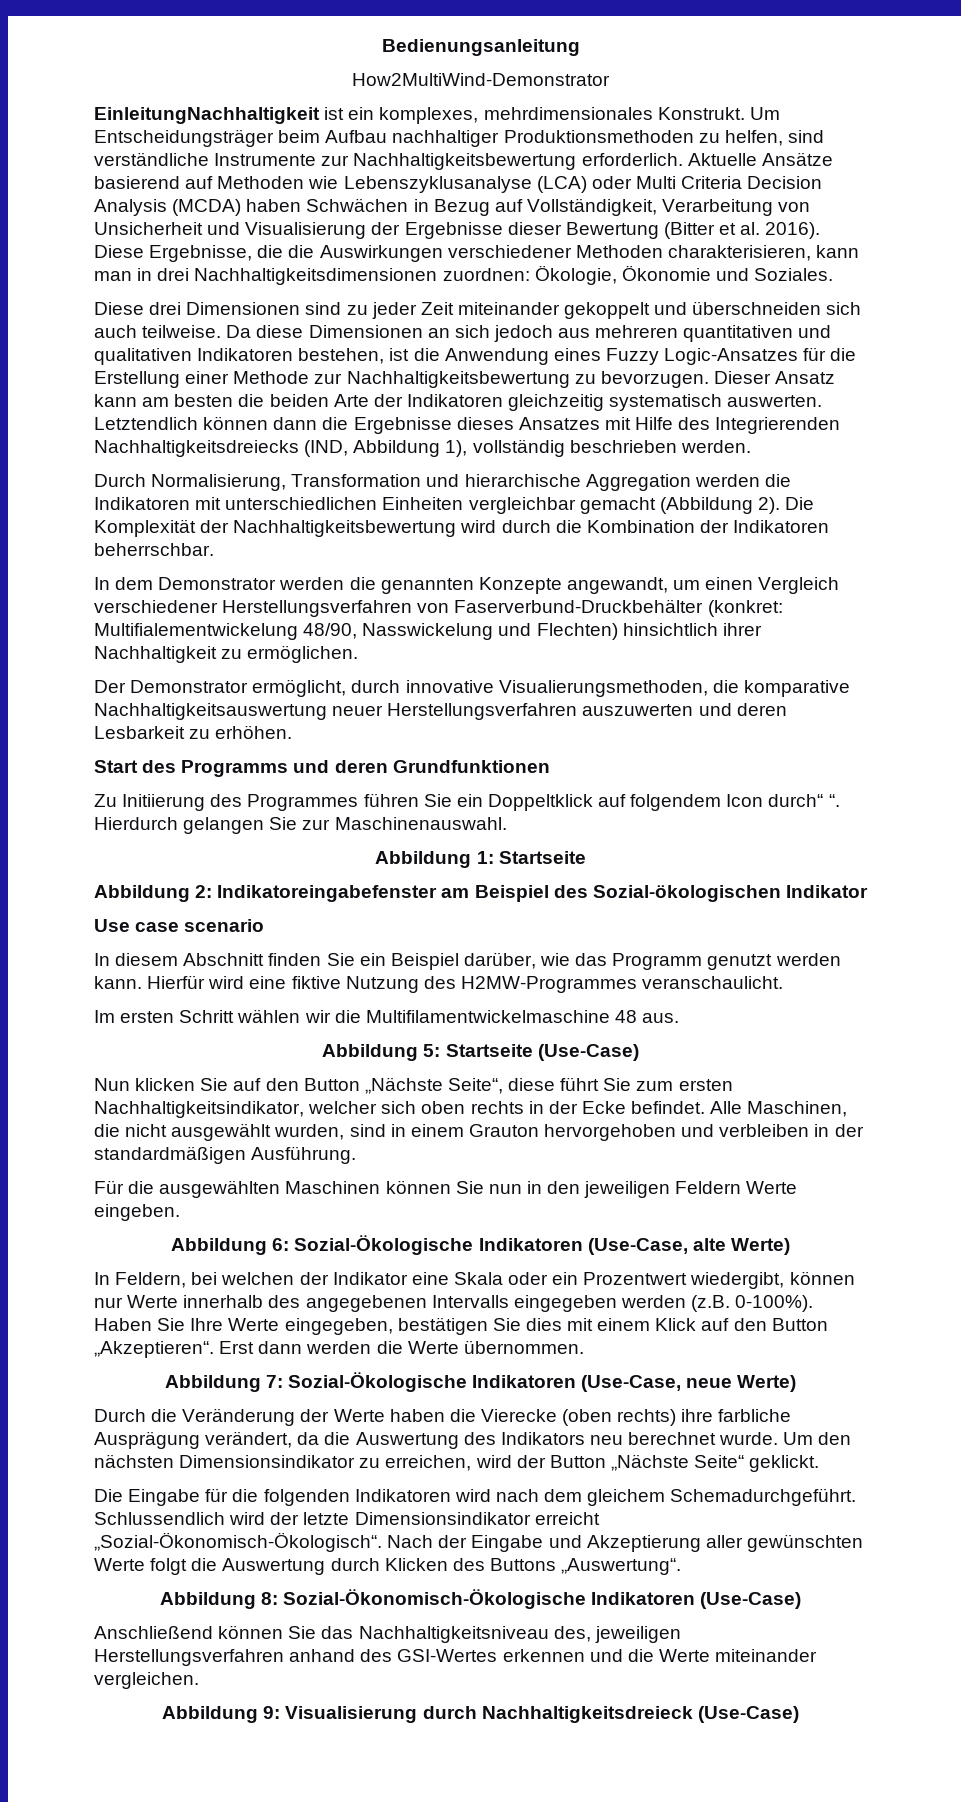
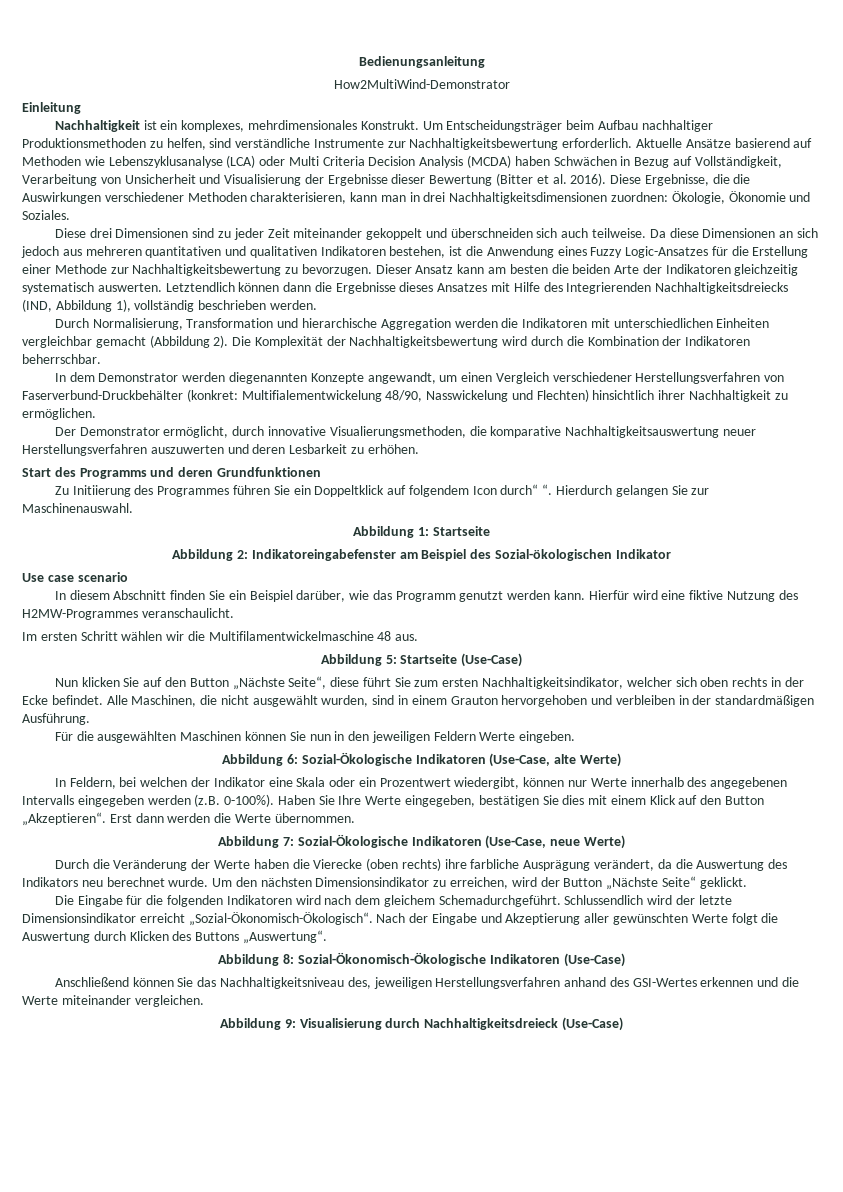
- EinleitungNachhaltigkeit ist ein komplexes, mehrdimensionales Konstrukt.
+ Einleitung
+ Nachhaltigkeit ist ein komplexes, mehrdimensionales Konstrukt.
- In dem Demonstrator werden die genannten Konzepte angewandt, um einen Vergleich verschiedener Herstellungsverfahren von Faserverbund-Druckbehälter (konkret: Multifialementwickelung 48/90, Nasswickelung und Flechten) hinsichtlich ihrer Nachhaltigkeit zu ermöglichen.
+ In dem Demonstrator werden diegenannten Konzepte angewandt, um einen Vergleich verschiedener Herstellungsverfahren von Faserverbund-Druckbehälter (konkret: Multifialementwickelung 48/90, Nasswickelung und Flechten) hinsichtlich ihrer Nachhaltigkeit zu ermöglichen.

